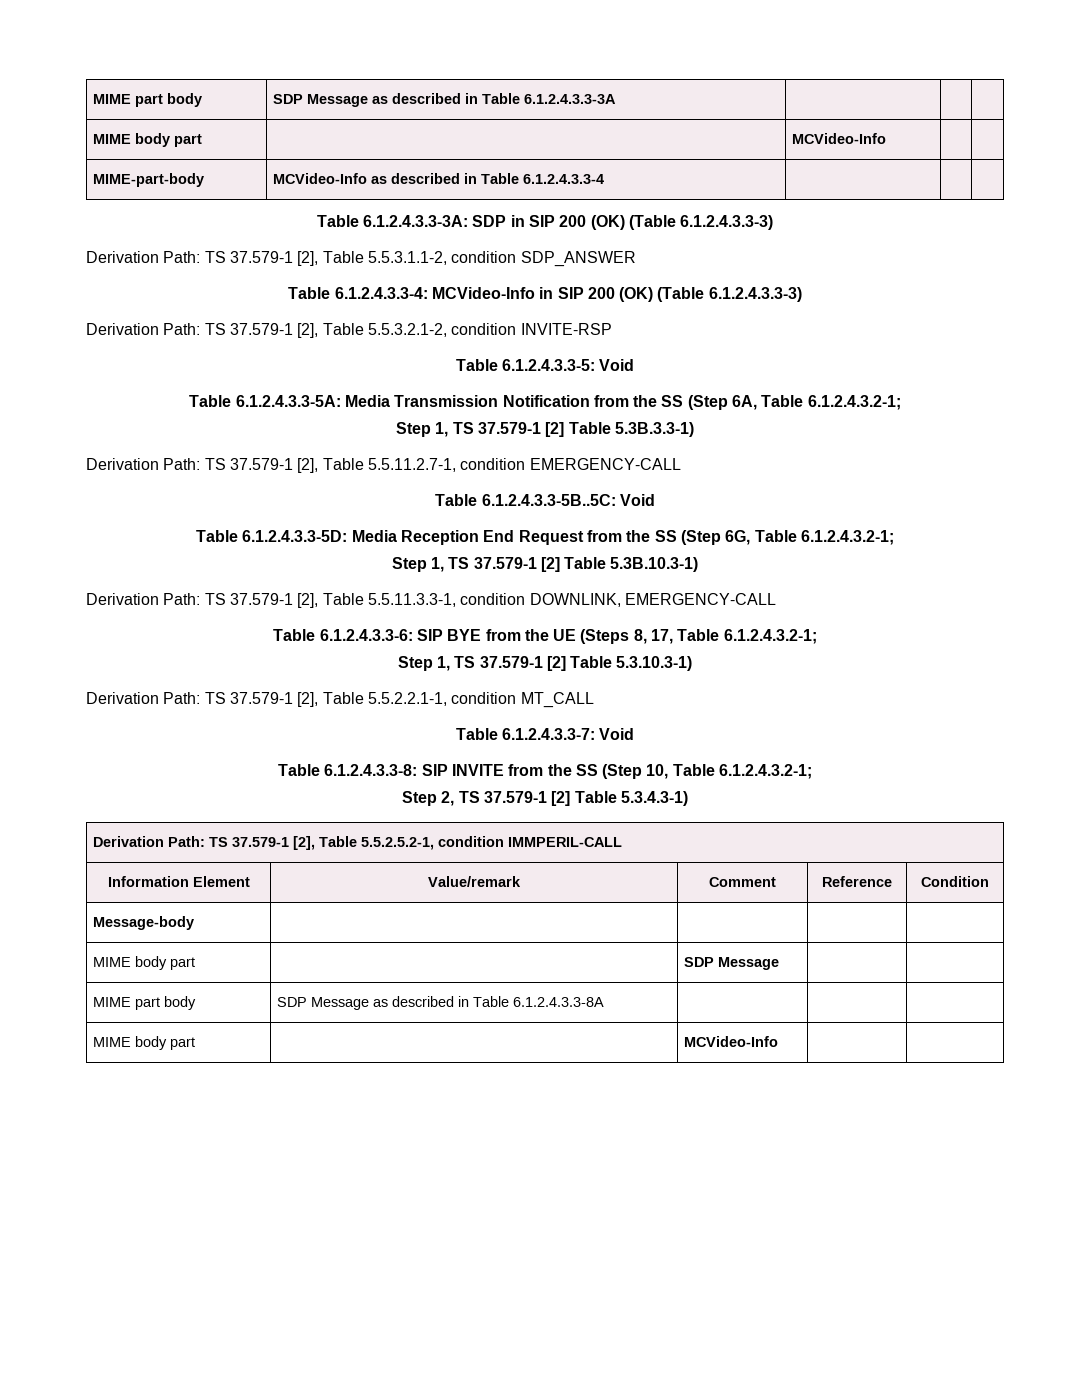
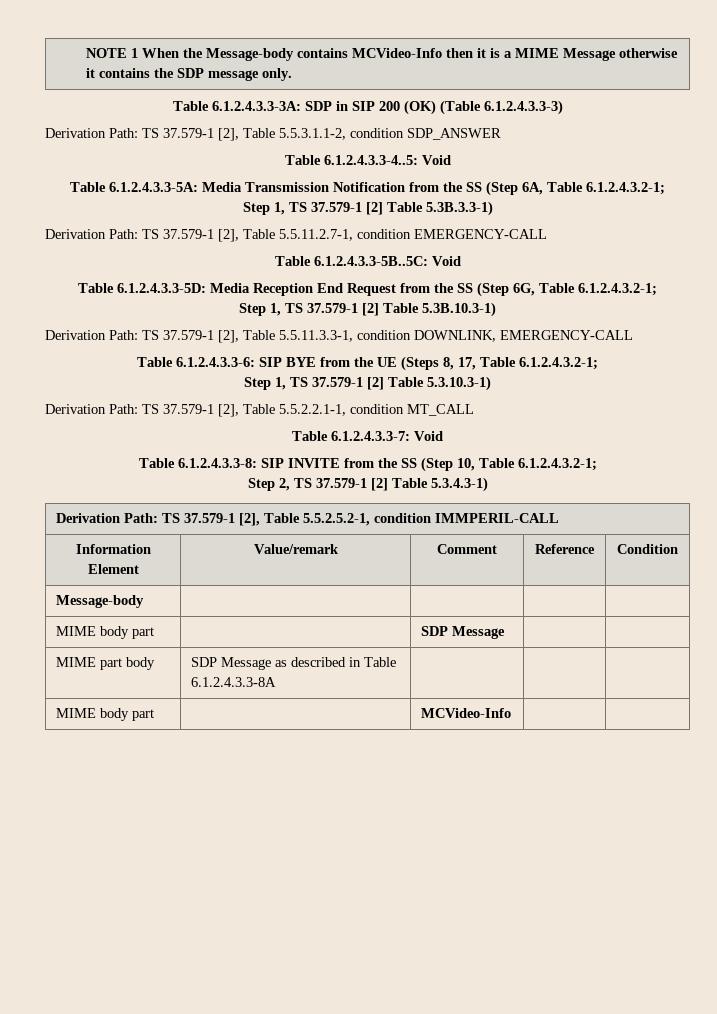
- MIME part body | SDP Message as described in Table 6.1.2.4.3.3-3A | | |
- MIME body part | | MCVideo-Info | |
- MIME-part-body | MCVideo-Info as described in Table 6.1.2.4.3.3-4 | | |
+ NOTE 1 When the Message-body contains MCVideo-Info then it is a MIME Message otherwise it contains the SDP message only.
- Table 6.1.2.4.3.3-4: MCVideo-Info in SIP 200 (OK) (Table 6.1.2.4.3.3-3)
- Derivation Path: TS 37.579-1 [2], Table 5.5.3.2.1-2, condition INVITE-RSP
- Table 6.1.2.4.3.3-5: Void
+ Table 6.1.2.4.3.3-4..5: Void

